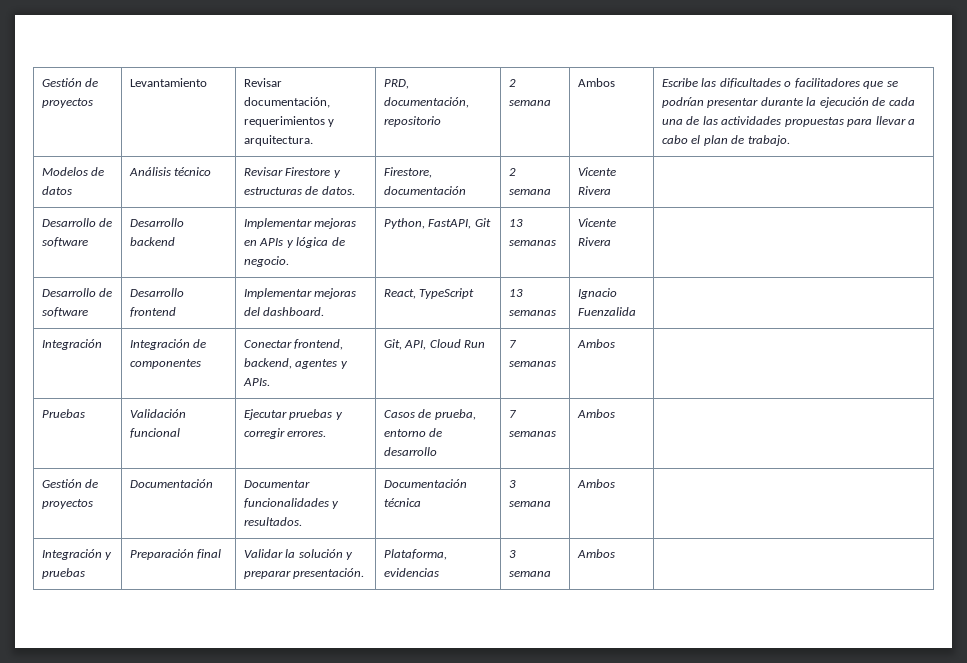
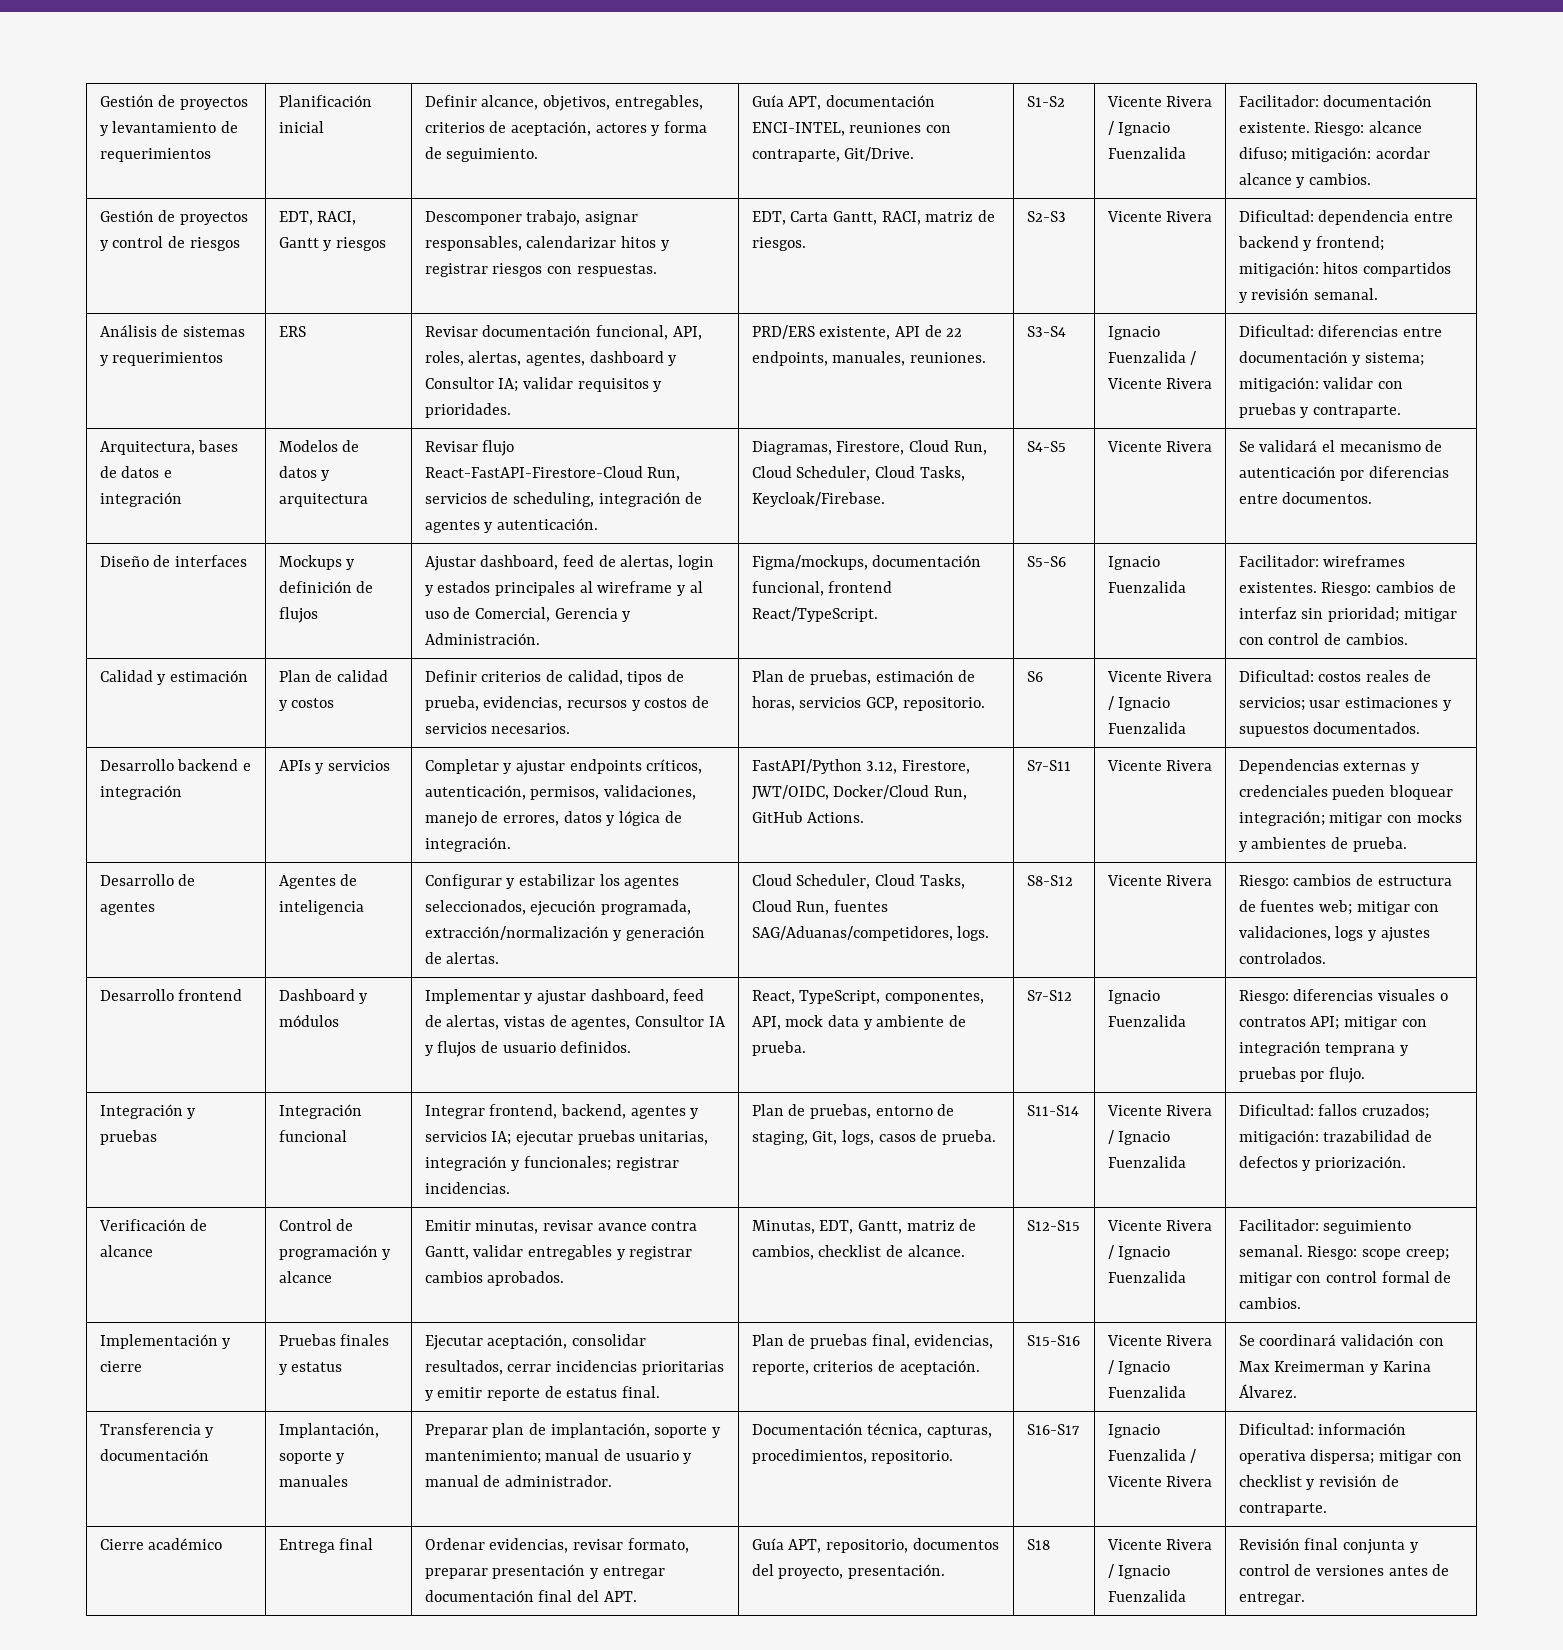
- Gestión de proyectos | Levantamiento | Revisar documentación, requerimientos y arquitectura. | PRD, documentación, repositorio | 2 semana | Ambos | Escribe las dificultades o facilitadores que se podrían presentar durante la ejecución de cada una de las actividades propuestas para llevar a cabo el plan de trabajo.
- Modelos de datos | Análisis técnico | Revisar Firestore y estructuras de datos. | Firestore, documentación | 2 semana | Vicente Rivera |
- Desarrollo de software | Desarrollo backend | Implementar mejoras en APIs y lógica de negocio. | Python, FastAPI, Git | 13 semanas | Vicente Rivera |
- Desarrollo de software | Desarrollo frontend | Implementar mejoras del dashboard. | React, TypeScript | 13 semanas | Ignacio Fuenzalida |
- Integración | Integración de componentes | Conectar frontend, backend, agentes y APIs. | Git, API, Cloud Run | 7 semanas | Ambos |
- Pruebas | Validación funcional | Ejecutar pruebas y corregir errores. | Casos de prueba, entorno de desarrollo | 7 semanas | Ambos |
- Gestión de proyectos | Documentación | Documentar funcionalidades y resultados. | Documentación técnica | 3 semana | Ambos |
- Integración y pruebas | Preparación final | Validar la solución y preparar presentación. | Plataforma, evidencias | 3 semana | Ambos |
+ Gestión de proyectos y levantamiento de requerimientos | Planificación inicial | Definir alcance, objetivos, entregables, criterios de aceptación, actores y forma de seguimiento. | Guía APT, documentación ENCI-INTEL, reuniones con contraparte, Git/Drive. | S1-S2 | Vicente Rivera / Ignacio Fuenzalida | Facilitador: documentación existente. Riesgo: alcance difuso; mitigación: acordar alcance y cambios.
+ Gestión de proyectos y control de riesgos | EDT, RACI, Gantt y riesgos | Descomponer trabajo, asignar responsables, calendarizar hitos y registrar riesgos con respuestas. | EDT, Carta Gantt, RACI, matriz de riesgos. | S2-S3 | Vicente Rivera | Dificultad: dependencia entre backend y frontend; mitigación: hitos compartidos y revisión semanal.
+ Análisis de sistemas y requerimientos | ERS | Revisar documentación funcional, API, roles, alertas, agentes, dashboard y Consultor IA; validar requisitos y prioridades. | PRD/ERS existente, API de 22 endpoints, manuales, reuniones. | S3-S4 | Ignacio Fuenzalida / Vicente Rivera | Dificultad: diferencias entre documentación y sistema; mitigación: validar con pruebas y contraparte.
+ Arquitectura, bases de datos e integración | Modelos de datos y arquitectura | Revisar flujo React-FastAPI-Firestore-Cloud Run, servicios de scheduling, integración de agentes y autenticación. | Diagramas, Firestore, Cloud Run, Cloud Scheduler, Cloud Tasks, Keycloak/Firebase. | S4-S5 | Vicente Rivera | Se validará el mecanismo de autenticación por diferencias entre documentos.
+ Diseño de interfaces | Mockups y definición de flujos | Ajustar dashboard, feed de alertas, login y estados principales al wireframe y al uso de Comercial, Gerencia y Administración. | Figma/mockups, documentación funcional, frontend React/TypeScript. | S5-S6 | Ignacio Fuenzalida | Facilitador: wireframes existentes. Riesgo: cambios de interfaz sin prioridad; mitigar con control de cambios.
+ Calidad y estimación | Plan de calidad y costos | Definir criterios de calidad, tipos de prueba, evidencias, recursos y costos de servicios necesarios. | Plan de pruebas, estimación de horas, servicios GCP, repositorio. | S6 | Vicente Rivera / Ignacio Fuenzalida | Dificultad: costos reales de servicios; usar estimaciones y supuestos documentados.
+ Desarrollo backend e integración | APIs y servicios | Completar y ajustar endpoints críticos, autenticación, permisos, validaciones, manejo de errores, datos y lógica de integración. | FastAPI/Python 3.12, Firestore, JWT/OIDC, Docker/Cloud Run, GitHub Actions. | S7-S11 | Vicente Rivera | Dependencias externas y credenciales pueden bloquear integración; mitigar con mocks y ambientes de prueba.
+ Desarrollo de agentes | Agentes de inteligencia | Configurar y estabilizar los agentes seleccionados, ejecución programada, extracción/normalización y generación de alertas. | Cloud Scheduler, Cloud Tasks, Cloud Run, fuentes SAG/Aduanas/competidores, logs. | S8-S12 | Vicente Rivera | Riesgo: cambios de estructura de fuentes web; mitigar con validaciones, logs y ajustes controlados.
+ Desarrollo frontend | Dashboard y módulos | Implementar y ajustar dashboard, feed de alertas, vistas de agentes, Consultor IA y flujos de usuario definidos. | React, TypeScript, componentes, API, mock data y ambiente de prueba. | S7-S12 | Ignacio Fuenzalida | Riesgo: diferencias visuales o contratos API; mitigar con integración temprana y pruebas por flujo.
+ Integración y pruebas | Integración funcional | Integrar frontend, backend, agentes y servicios IA; ejecutar pruebas unitarias, integración y funcionales; registrar incidencias. | Plan de pruebas, entorno de staging, Git, logs, casos de prueba. | S11-S14 | Vicente Rivera / Ignacio Fuenzalida | Dificultad: fallos cruzados; mitigación: trazabilidad de defectos y priorización.
+ Verificación de alcance | Control de programación y alcance | Emitir minutas, revisar avance contra Gantt, validar entregables y registrar cambios aprobados. | Minutas, EDT, Gantt, matriz de cambios, checklist de alcance. | S12-S15 | Vicente Rivera / Ignacio Fuenzalida | Facilitador: seguimiento semanal. Riesgo: scope creep; mitigar con control formal de cambios.
+ Implementación y cierre | Pruebas finales y estatus | Ejecutar aceptación, consolidar resultados, cerrar incidencias prioritarias y emitir reporte de estatus final. | Plan de pruebas final, evidencias, reporte, criterios de aceptación. | S15-S16 | Vicente Rivera / Ignacio Fuenzalida | Se coordinará validación con Max Kreimerman y Karina Álvarez.
+ Transferencia y documentación | Implantación, soporte y manuales | Preparar plan de implantación, soporte y mantenimiento; manual de usuario y manual de administrador. | Documentación técnica, capturas, procedimientos, repositorio. | S16-S17 | Ignacio Fuenzalida / Vicente Rivera | Dificultad: información operativa dispersa; mitigar con checklist y revisión de contraparte.
+ Cierre académico | Entrega final | Ordenar evidencias, revisar formato, preparar presentación y entregar documentación final del APT. | Guía APT, repositorio, documentos del proyecto, presentación. | S18 | Vicente Rivera / Ignacio Fuenzalida | Revisión final conjunta y control de versiones antes de entregar.

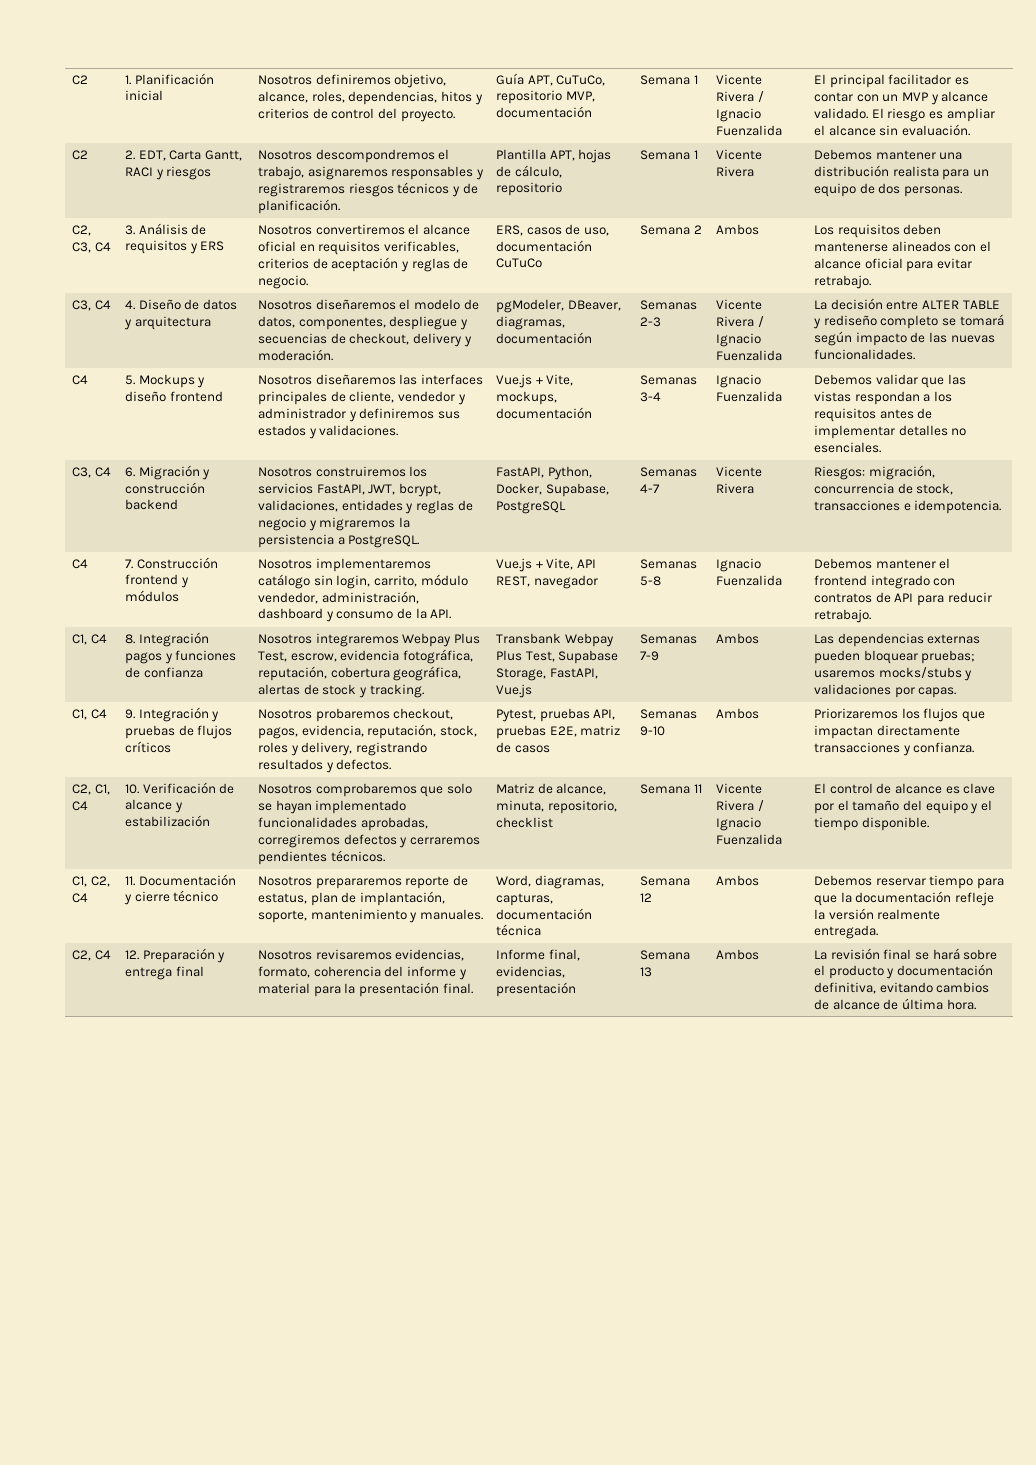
- Gestión de proyectos y levantamiento de requerimientos | Planificación inicial | Definir alcance, objetivos, entregables, criterios de aceptación, actores y forma de seguimiento. | Guía APT, documentación ENCI-INTEL, reuniones con contraparte, Git/Drive. | S1-S2 | Vicente Rivera / Ignacio Fuenzalida | Facilitador: documentación existente. Riesgo: alcance difuso; mitigación: acordar alcance y cambios.
- Gestión de proyectos y control de riesgos | EDT, RACI, Gantt y riesgos | Descomponer trabajo, asignar responsables, calendarizar hitos y registrar riesgos con respuestas. | EDT, Carta Gantt, RACI, matriz de riesgos. | S2-S3 | Vicente Rivera | Dificultad: dependencia entre backend y frontend; mitigación: hitos compartidos y revisión semanal.
- Análisis de sistemas y requerimientos | ERS | Revisar documentación funcional, API, roles, alertas, agentes, dashboard y Consultor IA; validar requisitos y prioridades. | PRD/ERS existente, API de 22 endpoints, manuales, reuniones. | S3-S4 | Ignacio Fuenzalida / Vicente Rivera | Dificultad: diferencias entre documentación y sistema; mitigación: validar con pruebas y contraparte.
- Arquitectura, bases de datos e integración | Modelos de datos y arquitectura | Revisar flujo React-FastAPI-Firestore-Cloud Run, servicios de scheduling, integración de agentes y autenticación. | Diagramas, Firestore, Cloud Run, Cloud Scheduler, Cloud Tasks, Keycloak/Firebase. | S4-S5 | Vicente Rivera | Se validará el mecanismo de autenticación por diferencias entre documentos.
- Diseño de interfaces | Mockups y definición de flujos | Ajustar dashboard, feed de alertas, login y estados principales al wireframe y al uso de Comercial, Gerencia y Administración. | Figma/mockups, documentación funcional, frontend React/TypeScript. | S5-S6 | Ignacio Fuenzalida | Facilitador: wireframes existentes. Riesgo: cambios de interfaz sin prioridad; mitigar con control de cambios.
- Calidad y estimación | Plan de calidad y costos | Definir criterios de calidad, tipos de prueba, evidencias, recursos y costos de servicios necesarios. | Plan de pruebas, estimación de horas, servicios GCP, repositorio. | S6 | Vicente Rivera / Ignacio Fuenzalida | Dificultad: costos reales de servicios; usar estimaciones y supuestos documentados.
- Desarrollo backend e integración | APIs y servicios | Completar y ajustar endpoints críticos, autenticación, permisos, validaciones, manejo de errores, datos y lógica de integración. | FastAPI/Python 3.12, Firestore, JWT/OIDC, Docker/Cloud Run, GitHub Actions. | S7-S11 | Vicente Rivera | Dependencias externas y credenciales pueden bloquear integración; mitigar con mocks y ambientes de prueba.
- Desarrollo de agentes | Agentes de inteligencia | Configurar y estabilizar los agentes seleccionados, ejecución programada, extracción/normalización y generación de alertas. | Cloud Scheduler, Cloud Tasks, Cloud Run, fuentes SAG/Aduanas/competidores, logs. | S8-S12 | Vicente Rivera | Riesgo: cambios de estructura de fuentes web; mitigar con validaciones, logs y ajustes controlados.
- Desarrollo frontend | Dashboard y módulos
+ C2 | 1. Planificación inicial | Nosotros definiremos objetivo, alcance, roles, dependencias, hitos y criterios de control del proyecto. | Guía APT, CuTuCo, repositorio MVP, documentación | Semana 1 | Vicente Rivera / Ignacio Fuenzalida | El principal facilitador es contar con un MVP y alcance validado. El riesgo es ampliar el alcance sin evaluación.
+ C2 | 2. EDT, Carta Gantt, RACI y riesgos | Nosotros descompondremos el trabajo, asignaremos responsables y registraremos riesgos técnicos y de planificación. | Plantilla APT, hojas de cálculo, repositorio | Semana 1 | Vicente Rivera | Debemos mantener una distribución realista para un equipo de dos personas.
+ C2, C3, C4 | 3. Análisis de requisitos y ERS | Nosotros convertiremos el alcance oficial en requisitos verificables, criterios de aceptación y reglas de negocio. | ERS, casos de uso, documentación CuTuCo | Semana 2 | Ambos | Los requisitos deben mantenerse alineados con el alcance oficial para evitar retrabajo.
+ C3, C4 | 4. Diseño de datos y arquitectura | Nosotros diseñaremos el modelo de datos, componentes, despliegue y secuencias de checkout, delivery y moderación. | pgModeler, DBeaver, diagramas, documentación | Semanas 2-3 | Vicente Rivera / Ignacio Fuenzalida | La decisión entre ALTER TABLE y rediseño completo se tomará según impacto de las nuevas funcionalidades.
+ C4 | 5. Mockups y diseño frontend | Nosotros diseñaremos las interfaces principales de cliente, vendedor y administrador y definiremos sus estados y validaciones. | Vue.js + Vite, mockups, documentación | Semanas 3-4 | Ignacio Fuenzalida | Debemos validar que las vistas respondan a los requisitos antes de implementar detalles no esenciales.
+ C3, C4 | 6. Migración y construcción backend | Nosotros construiremos los servicios FastAPI, JWT, bcrypt, validaciones, entidades y reglas de negocio y migraremos la persistencia a PostgreSQL. | FastAPI, Python, Docker, Supabase, PostgreSQL | Semanas 4-7 | Vicente Rivera | Riesgos: migración, concurrencia de stock, transacciones e idempotencia.
+ C4 | 7. Construcción frontend y módulos
- Implementar y ajustar dashboard, feed de alertas, vistas de agentes, Consultor IA y flujos de usuario definidos. | React, TypeScript, componentes, API, mock data y ambiente de prueba. | S7-S12 | Ignacio Fuenzalida | Riesgo: diferencias visuales o contratos API; mitigar con integración temprana y pruebas por flujo.
- Integración y pruebas | Integración funcional | Integrar frontend, backend, agentes y servicios IA; ejecutar pruebas unitarias, integración y funcionales; registrar incidencias. | Plan de pruebas, entorno de staging, Git, logs, casos de prueba. | S11-S14 | Vicente Rivera / Ignacio Fuenzalida | Dificultad: fallos cruzados; mitigación: trazabilidad de defectos y priorización.
- Verificación de alcance | Control de programación y alcance | Emitir minutas, revisar avance contra Gantt, validar entregables y registrar cambios aprobados. | Minutas, EDT, Gantt, matriz de cambios, checklist de alcance. | S12-S15 | Vicente Rivera / Ignacio Fuenzalida | Facilitador: seguimiento semanal. Riesgo: scope creep; mitigar con control formal de cambios.
- Implementación y cierre | Pruebas finales y estatus | Ejecutar aceptación, consolidar resultados, cerrar incidencias prioritarias y emitir reporte de estatus final. | Plan de pruebas final, evidencias, reporte, criterios de aceptación. | S15-S16 | Vicente Rivera / Ignacio Fuenzalida | Se coordinará validación con Max Kreimerman y Karina Álvarez.
- Transferencia y documentación | Implantación, soporte y manuales | Preparar plan de implantación, soporte y mantenimiento; manual de usuario y manual de administrador. | Documentación técnica, capturas, procedimientos, repositorio. | S16-S17 | Ignacio Fuenzalida / Vicente Rivera | Dificultad: información operativa dispersa; mitigar con checklist y revisión de contraparte.
- Cierre académico | Entrega final | Ordenar evidencias, revisar formato, preparar presentación y entregar documentación final del APT. | Guía APT, repositorio, documentos del proyecto, presentación. | S18 | Vicente Rivera / Ignacio Fuenzalida | Revisión final conjunta y control de versiones antes de entregar.
+ Nosotros implementaremos catálogo sin login, carrito, módulo vendedor, administración, dashboard y consumo de la API. | Vue.js + Vite, API REST, navegador | Semanas 5-8 | Ignacio Fuenzalida | Debemos mantener el frontend integrado con contratos de API para reducir retrabajo.
+ C1, C4 | 8. Integración pagos y funciones de confianza | Nosotros integraremos Webpay Plus Test, escrow, evidencia fotográfica, reputación, cobertura geográfica, alertas de stock y tracking. | Transbank Webpay Plus Test, Supabase Storage, FastAPI, Vue.js | Semanas 7-9 | Ambos | Las dependencias externas pueden bloquear pruebas; usaremos mocks/stubs y validaciones por capas.
+ C1, C4 | 9. Integración y pruebas de flujos críticos | Nosotros probaremos checkout, pagos, evidencia, reputación, stock, roles y delivery, registrando resultados y defectos. | Pytest, pruebas API, pruebas E2E, matriz de casos | Semanas 9-10 | Ambos | Priorizaremos los flujos que impactan directamente transacciones y confianza.
+ C2, C1, C4 | 10. Verificación de alcance y estabilización | Nosotros comprobaremos que solo se hayan implementado funcionalidades aprobadas, corregiremos defectos y cerraremos pendientes técnicos. | Matriz de alcance, minuta, repositorio, checklist | Semana 11 | Vicente Rivera / Ignacio Fuenzalida | El control de alcance es clave por el tamaño del equipo y el tiempo disponible.
+ C1, C2, C4 | 11. Documentación y cierre técnico | Nosotros prepararemos reporte de estatus, plan de implantación, soporte, mantenimiento y manuales. | Word, diagramas, capturas, documentación técnica | Semana 12 | Ambos | Debemos reservar tiempo para que la documentación refleje la versión realmente entregada.
+ C2, C4 | 12. Preparación y entrega final | Nosotros revisaremos evidencias, formato, coherencia del informe y material para la presentación final. | Informe final, evidencias, presentación | Semana 13 | Ambos | La revisión final se hará sobre el producto y documentación definitiva, evitando cambios de alcance de última hora.

